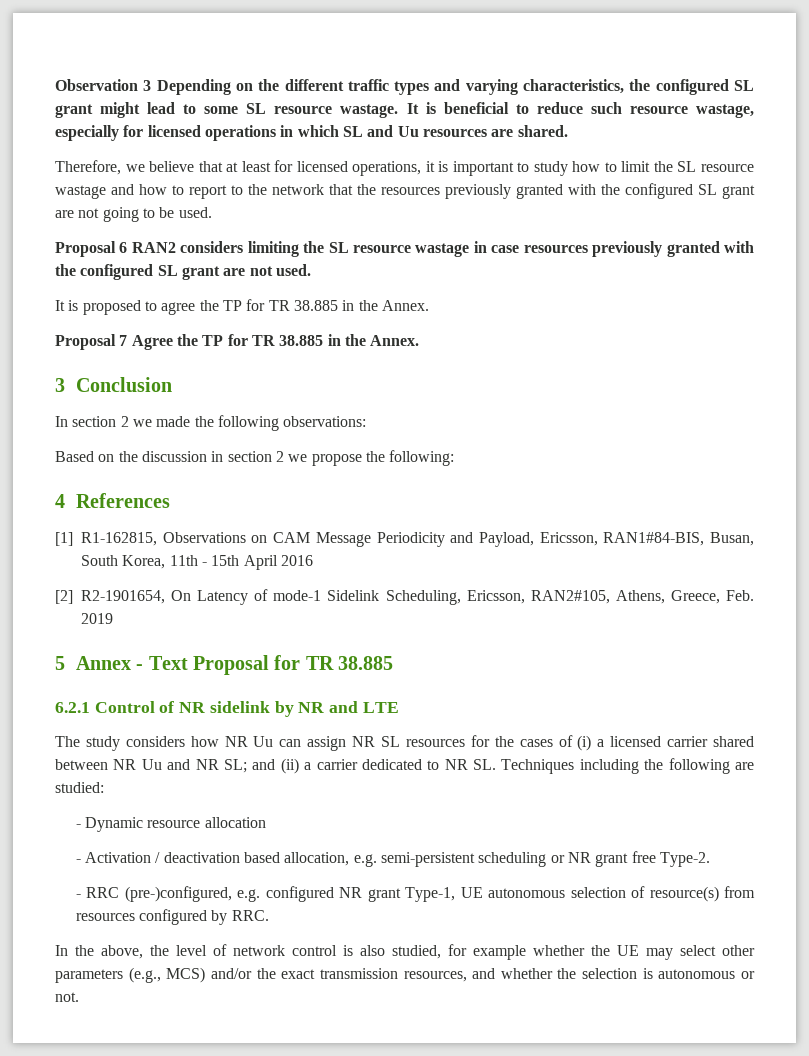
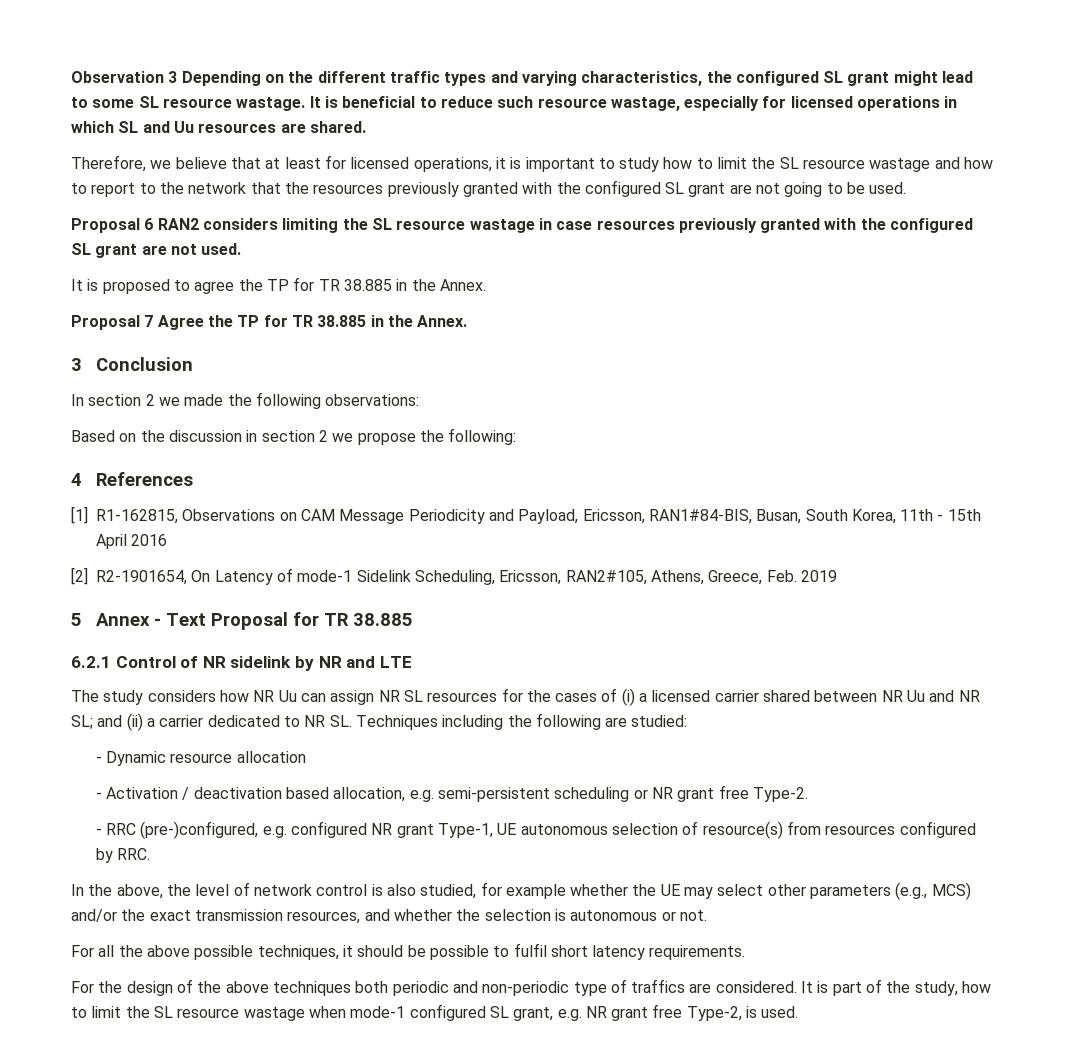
+ For all the above possible techniques, it should be possible to fulfil short latency requirements.
+ For the design of the above techniques both periodic and non-periodic type of traffics are considered. It is part of the study, how to limit the SL resource wastage when mode-1 configured SL grant, e.g. NR grant free Type-2, is used.

